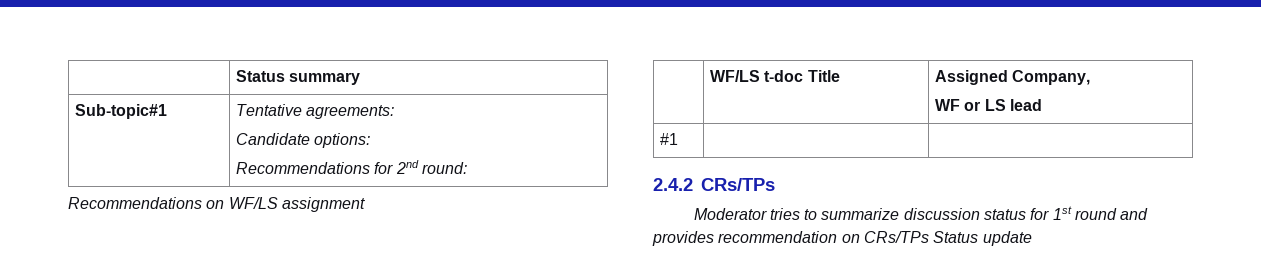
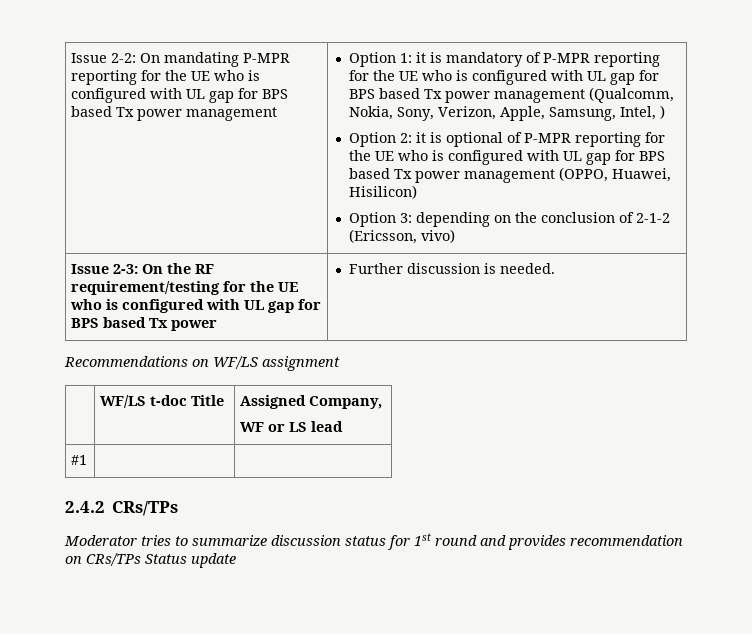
- Status summary
- Sub-topic#1 | Tentative agreements:
- Candidate options:
- Recommendations for 2nd round:
+ Issue 2-2: On mandating P-MPR reporting for the UE who is configured with UL gap for BPS based Tx power management | Option 1: it is mandatory of P-MPR reporting for the UE who is configured with UL gap for BPS based Tx power management (Qualcomm, Nokia, Sony, Verizon, Apple, Samsung, Intel, )
+ Option 2: it is optional of P-MPR reporting for the UE who is configured with UL gap for BPS based Tx power management (OPPO, Huawei, Hisilicon)
+ Option 3: depending on the conclusion of 2-1-2 (Ericsson, vivo)
+ Issue 2-3: On the RF requirement/testing for the UE who is configured with UL gap for BPS based Tx power | Further discussion is needed.

